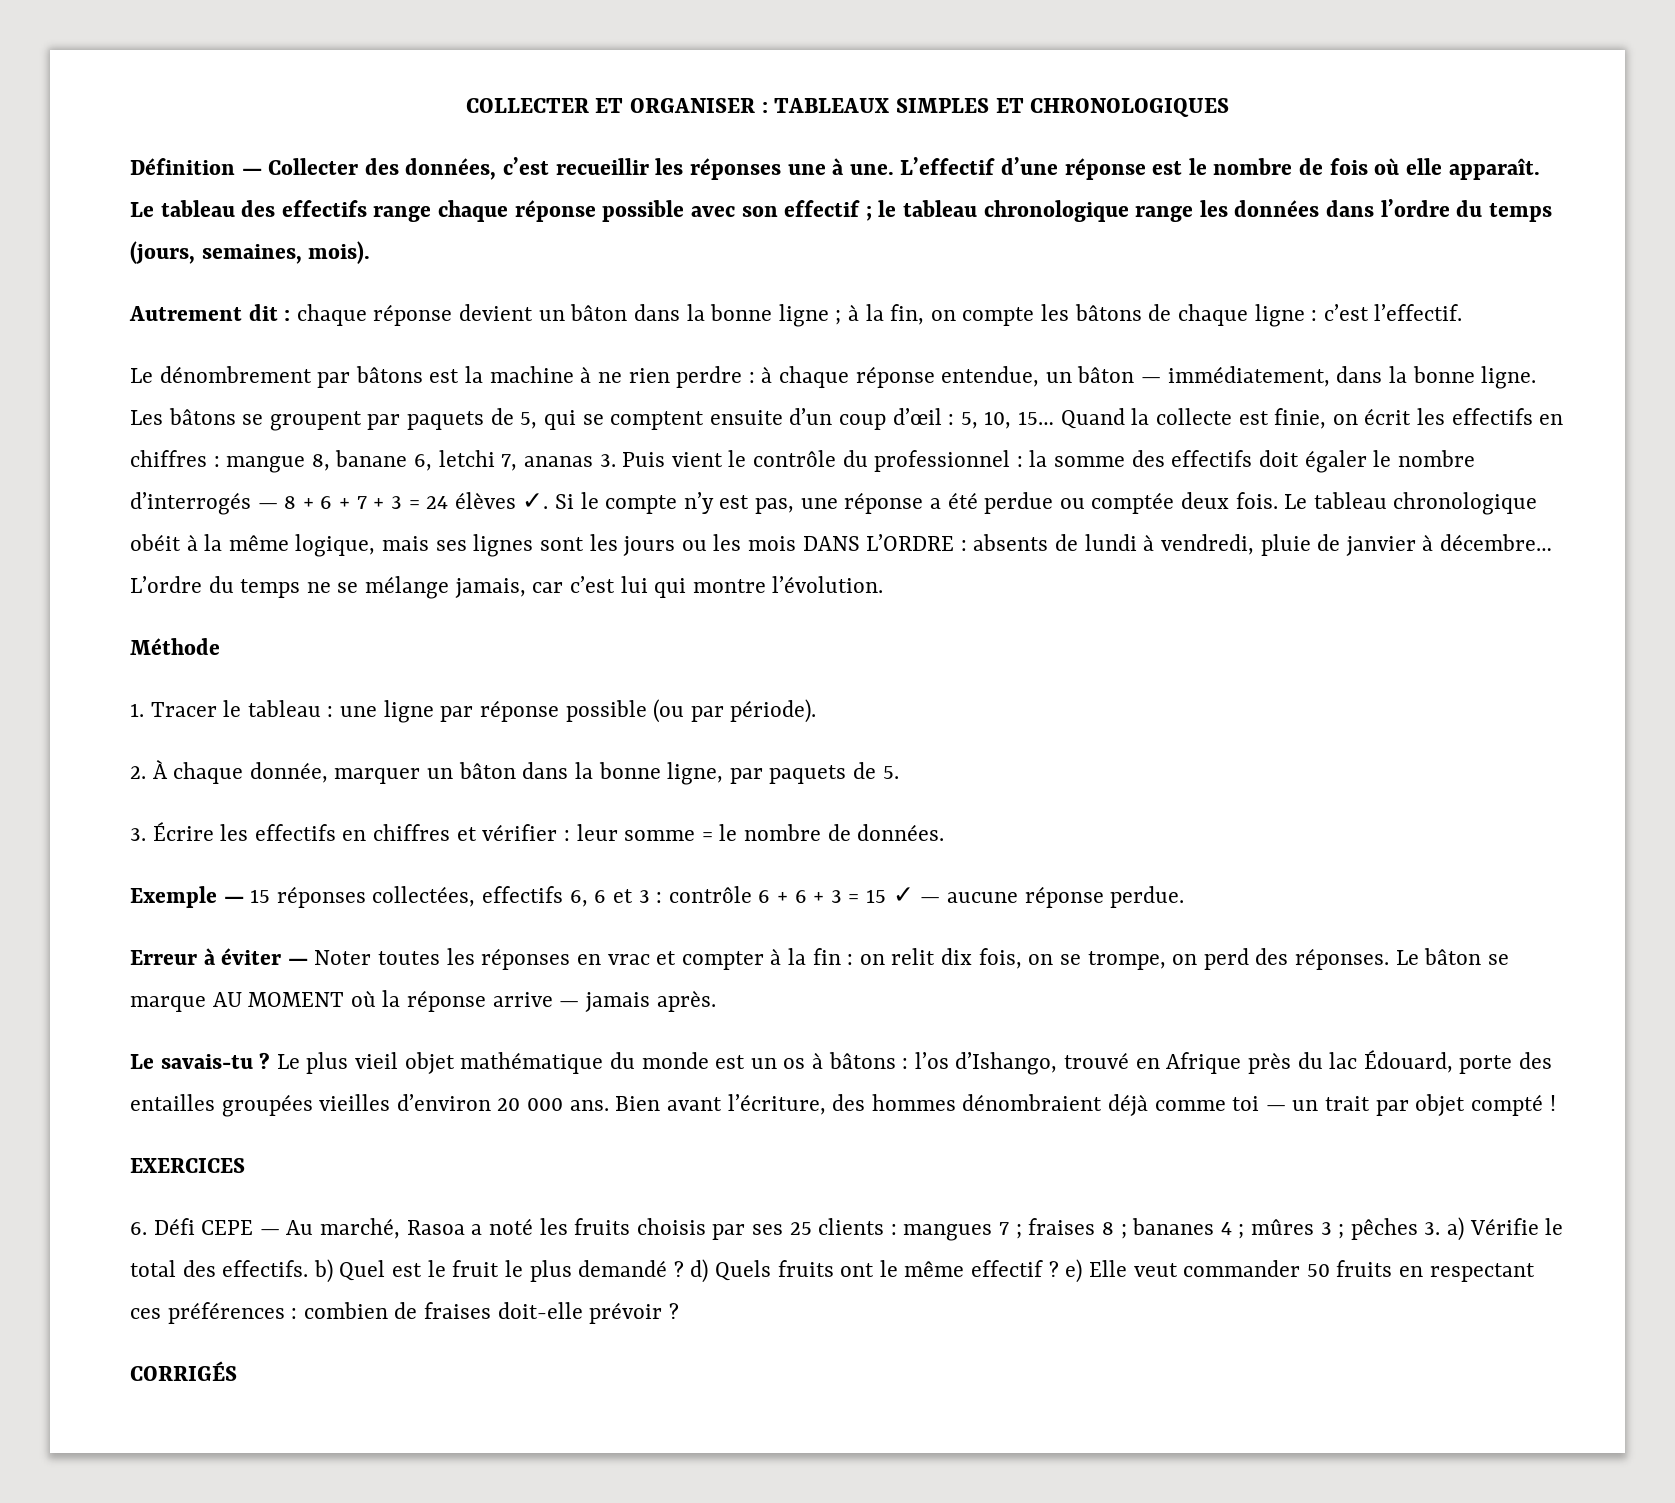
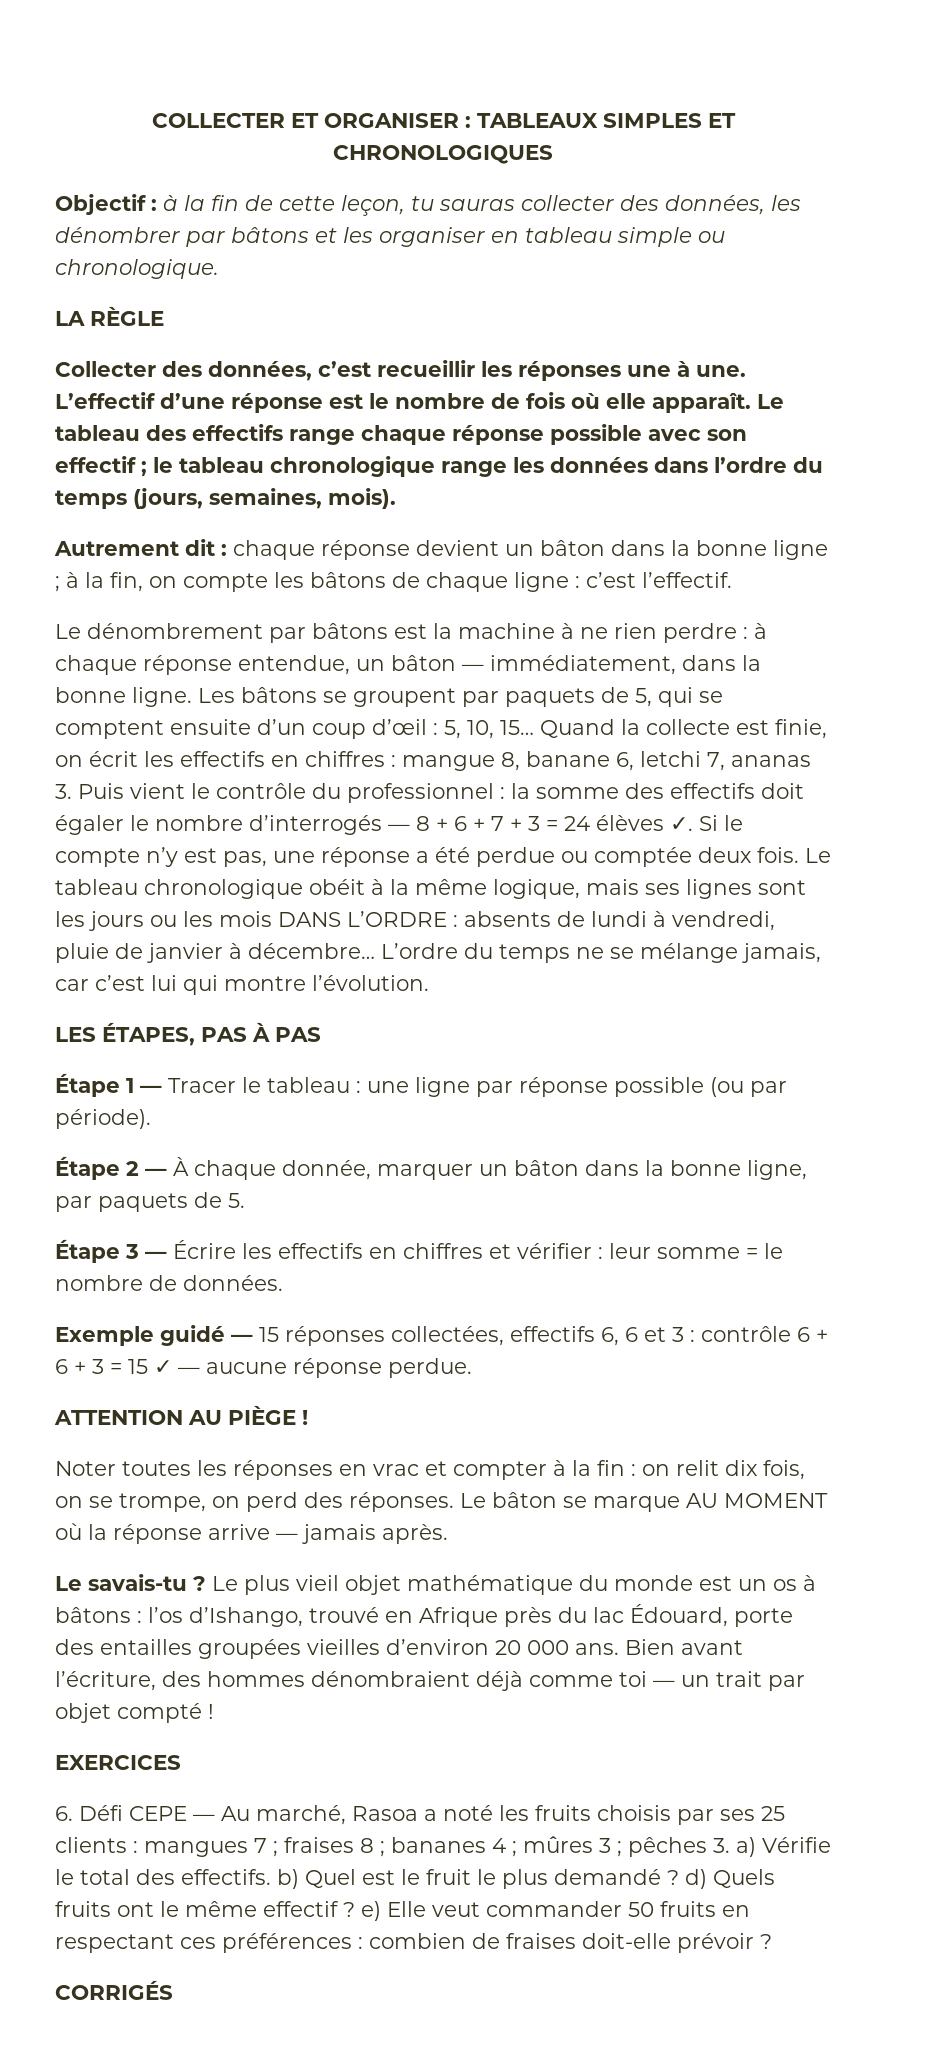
- Définition — Collecter des données, c’est recueillir les réponses une à une.
+ Objectif : à la fin de cette leçon, tu sauras collecter des données, les dénombrer par bâtons et les organiser en tableau simple ou chronologique.
+ LA RÈGLE
+ Collecter des données, c’est recueillir les réponses une à une.
- Méthode
- 1. Tracer le tableau : une ligne par réponse possible (ou par période).
+ LES ÉTAPES, PAS À PAS
+ Étape 1 — Tracer le tableau : une ligne par réponse possible (ou par période).
- 2. À chaque donnée, marquer un bâton dans la bonne ligne, par paquets de 5.
+ Étape 2 — À chaque donnée, marquer un bâton dans la bonne ligne, par paquets de 5.
- 3. Écrire les effectifs en chiffres et vérifier : leur somme = le nombre de données.
+ Étape 3 — Écrire les effectifs en chiffres et vérifier : leur somme = le nombre de données.
- Exemple — 15 réponses collectées, effectifs 6, 6 et 3 : contrôle 6 + 6 + 3 = 15 ✓ — aucune réponse perdue.
+ Exemple guidé — 15 réponses collectées, effectifs 6, 6 et 3 : contrôle 6 + 6 + 3 = 15 ✓ — aucune réponse perdue.
- Erreur à éviter — Noter toutes les réponses en vrac et compter à la fin : on relit dix fois, on se trompe, on perd des réponses.
+ ATTENTION AU PIÈGE !
+ Noter toutes les réponses en vrac et compter à la fin : on relit dix fois, on se trompe, on perd des réponses.

